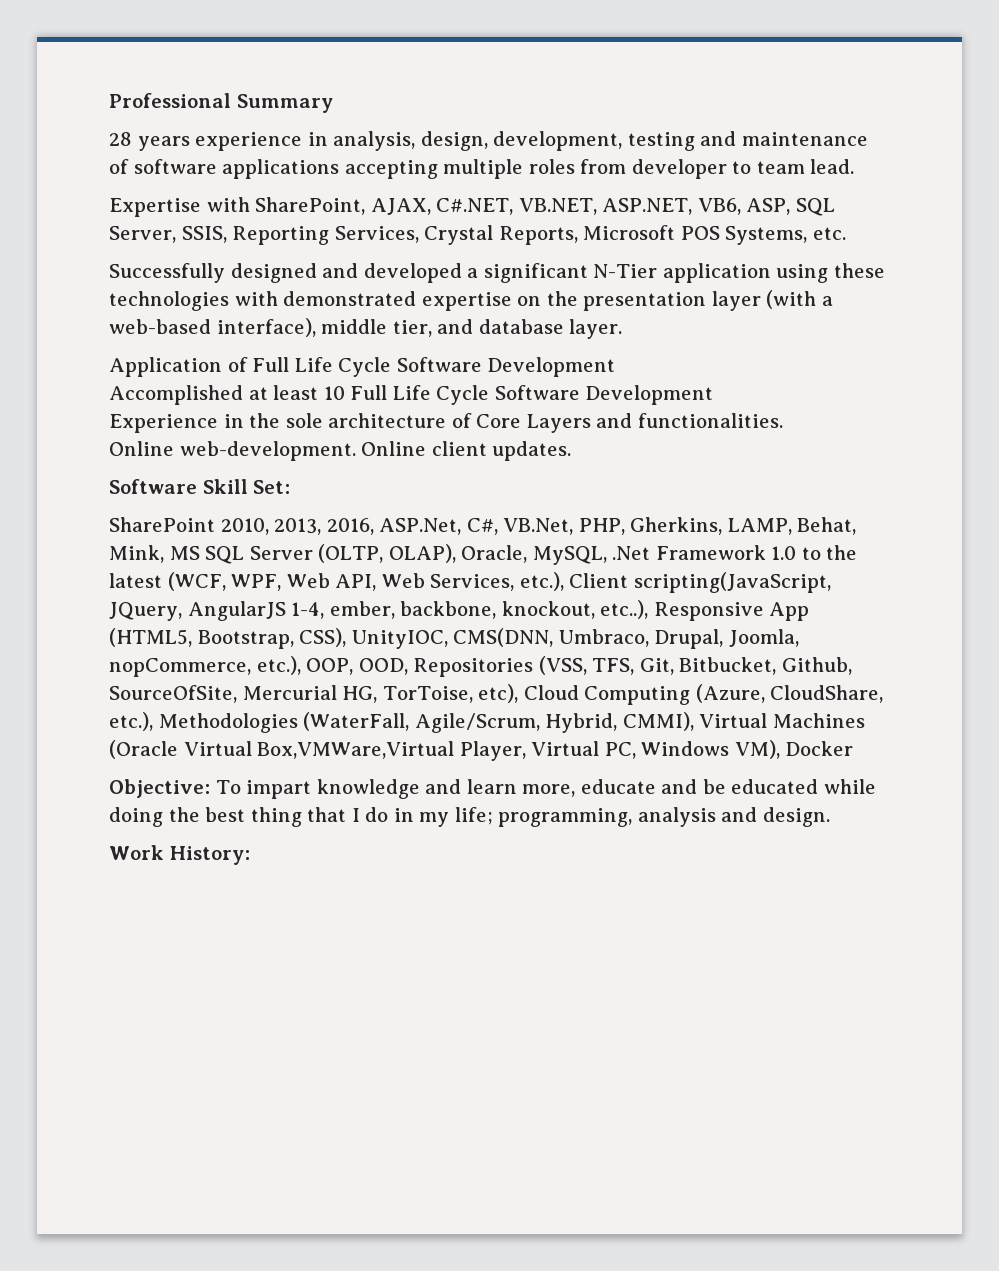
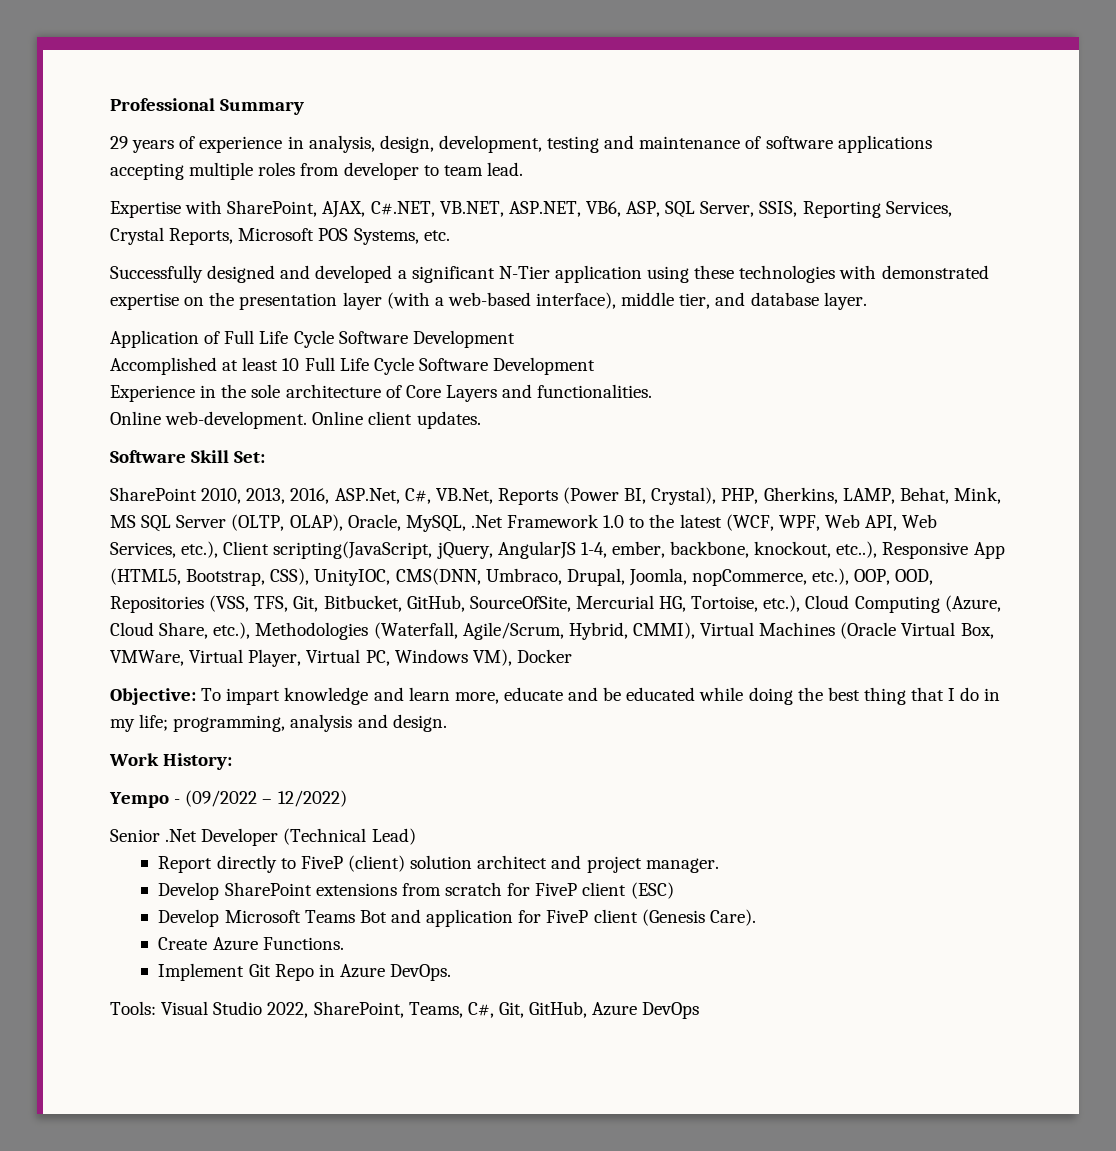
- 28 years experience in analysis, design, development, testing and maintenance of software applications accepting multiple roles from developer to team lead.
+ 29 years of experience in analysis, design, development, testing and maintenance of software applications accepting multiple roles from developer to team lead.
- SharePoint 2010, 2013, 2016, ASP.Net, C#, VB.Net, PHP, Gherkins, LAMP, Behat, Mink, MS SQL Server (OLTP, OLAP), Oracle, MySQL, .Net Framework 1.0 to the latest (WCF, WPF, Web API, Web Services, etc.), Client scripting(JavaScript, JQuery, AngularJS 1-4, ember, backbone, knockout, etc..), Responsive App (HTML5, Bootstrap, CSS), UnityIOC, CMS(DNN, Umbraco, Drupal, Joomla, nopCommerce, etc.), OOP, OOD, Repositories (VSS, TFS, Git, Bitbucket, Github, SourceOfSite, Mercurial HG, TorToise, etc), Cloud Computing (Azure, CloudShare, etc.), Methodologies (WaterFall, Agile/Scrum, Hybrid, CMMI), Virtual Machines (Oracle Virtual Box,VMWare,Virtual Player, Virtual PC, Windows VM), Docker
+ SharePoint 2010, 2013, 2016, ASP.Net, C#, VB.Net, Reports (Power BI, Crystal), PHP, Gherkins, LAMP, Behat, Mink, MS SQL Server (OLTP, OLAP), Oracle, MySQL, .Net Framework 1.0 to the latest (WCF, WPF, Web API, Web Services, etc.), Client scripting(JavaScript, jQuery, AngularJS 1-4, ember, backbone, knockout, etc..), Responsive App (HTML5, Bootstrap, CSS), UnityIOC, CMS(DNN, Umbraco, Drupal, Joomla, nopCommerce, etc.), OOP, OOD, Repositories (VSS, TFS, Git, Bitbucket, GitHub, SourceOfSite, Mercurial HG, Tortoise, etc.), Cloud Computing (Azure, Cloud Share, etc.), Methodologies (Waterfall, Agile/Scrum, Hybrid, CMMI), Virtual Machines (Oracle Virtual Box, VMWare, Virtual Player, Virtual PC, Windows VM), Docker
+ Yempo - (09/2022 – 12/2022)
+ Senior .Net Developer (Technical Lead)
+ Report directly to FiveP (client) solution architect and project manager.
+ Develop SharePoint extensions from scratch for FiveP client (ESC)
+ Develop Microsoft Teams Bot and application for FiveP client (Genesis Care).
+ Create Azure Functions.
+ Implement Git Repo in Azure DevOps.
+ Tools: Visual Studio 2022, SharePoint, Teams, C#, Git, GitHub, Azure DevOps

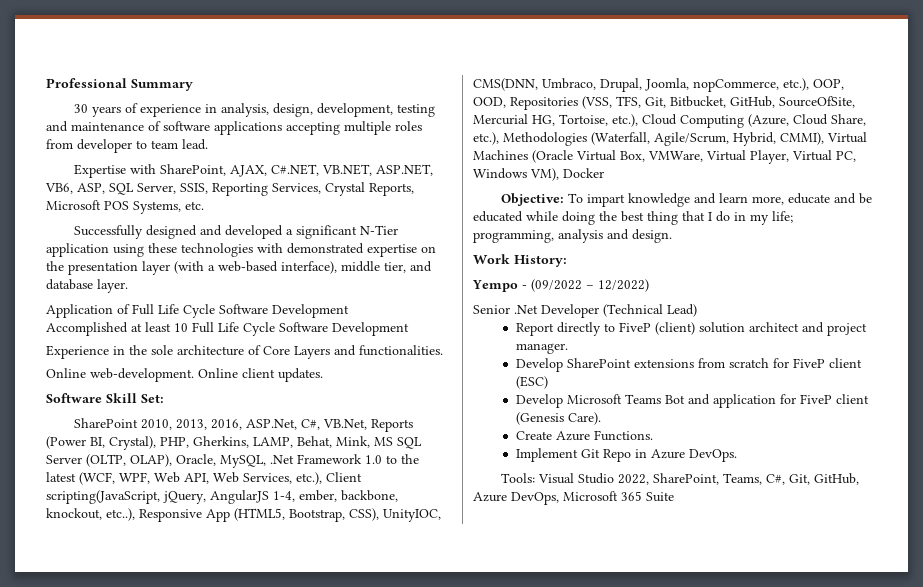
- 29 years of experience in analysis, design, development, testing and maintenance of software applications accepting multiple roles from developer to team lead.
+ 30 years of experience in analysis, design, development, testing and maintenance of software applications accepting multiple roles from developer to team lead.
- Tools: Visual Studio 2022, SharePoint, Teams, C#, Git, GitHub, Azure DevOps
+ Tools: Visual Studio 2022, SharePoint, Teams, C#, Git, GitHub, Azure DevOps, Microsoft 365 Suite

